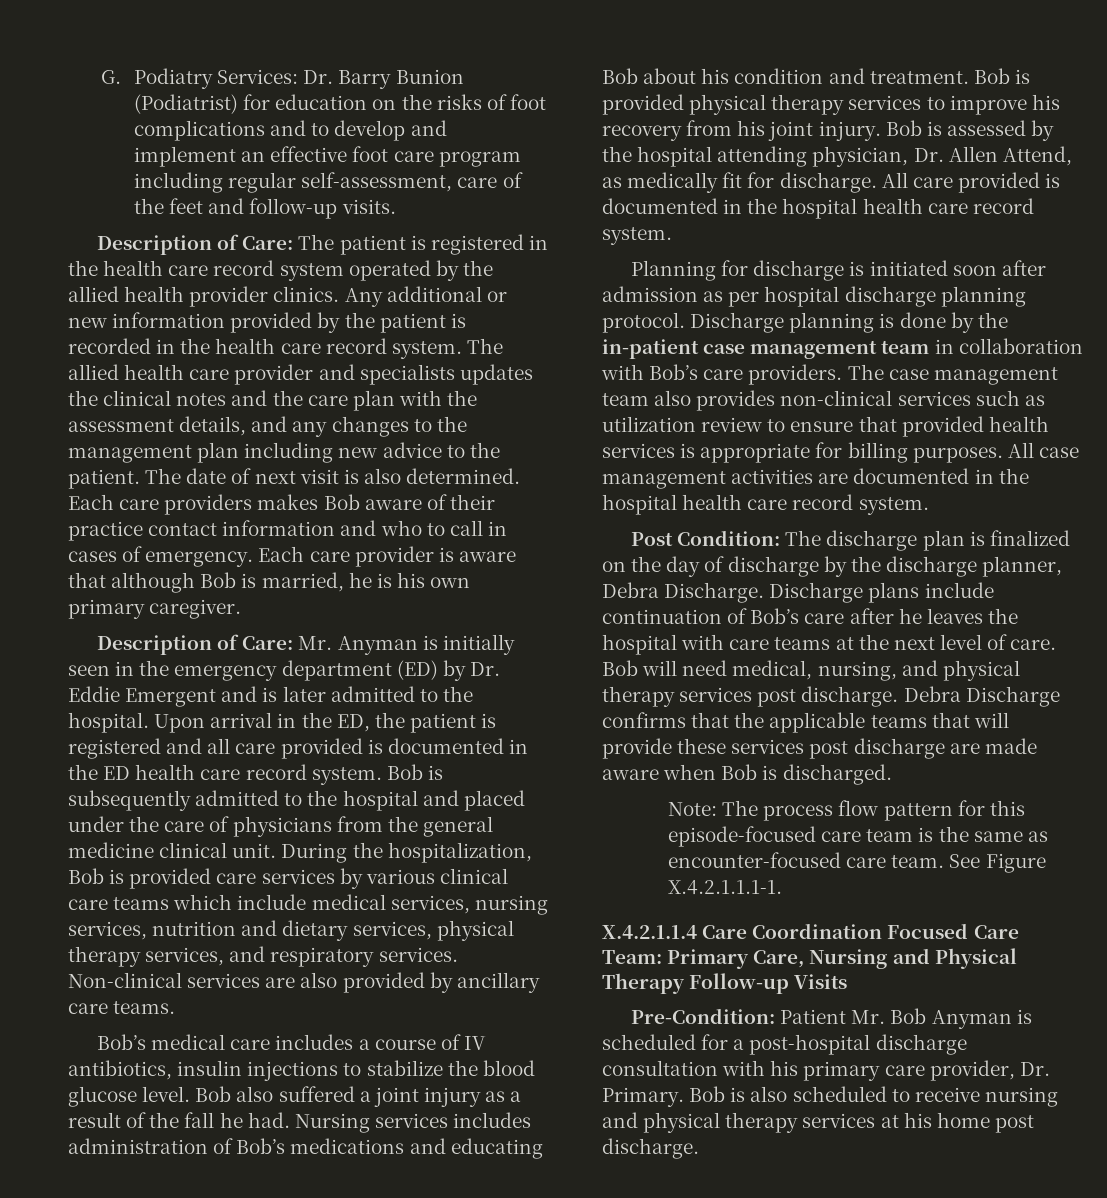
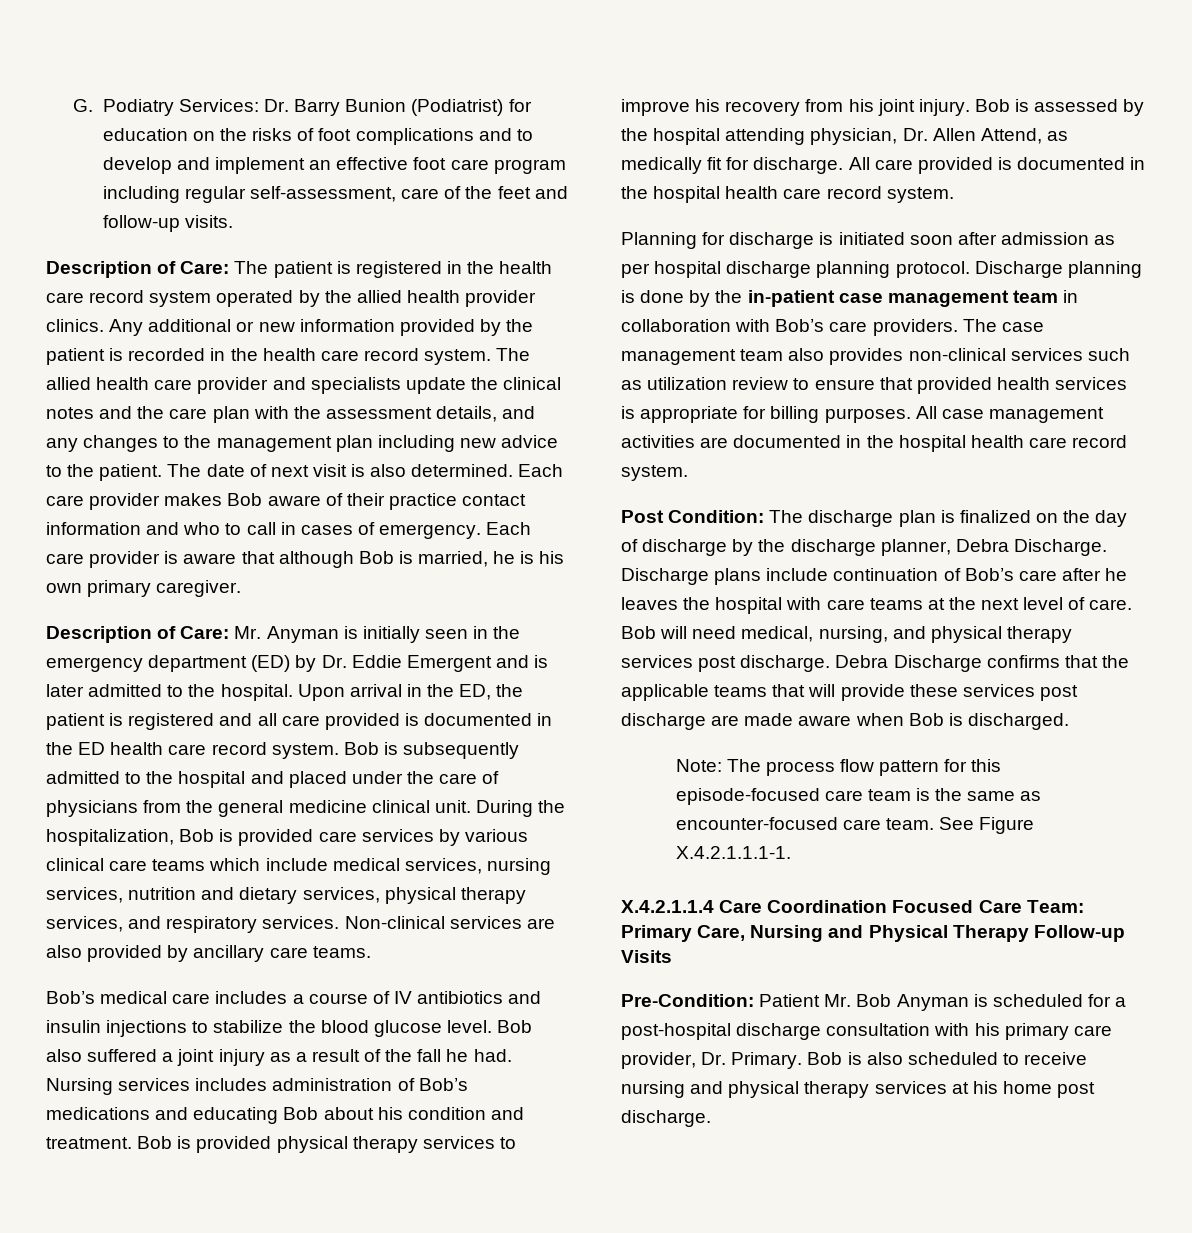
- The allied health care provider and specialists updates the clinical notes and the care plan with the assessment details, and any changes to the management plan including new advice to the patient.
+ The allied health care provider and specialists update the clinical notes and the care plan with the assessment details, and any changes to the management plan including new advice to the patient.
- Each care providers makes Bob aware of their practice contact information and who to call in cases of emergency.
+ Each care provider makes Bob aware of their practice contact information and who to call in cases of emergency.
- Bob’s medical care includes a course of IV antibiotics, insulin injections to stabilize the blood glucose level.
+ Bob’s medical care includes a course of IV antibiotics and insulin injections to stabilize the blood glucose level.

